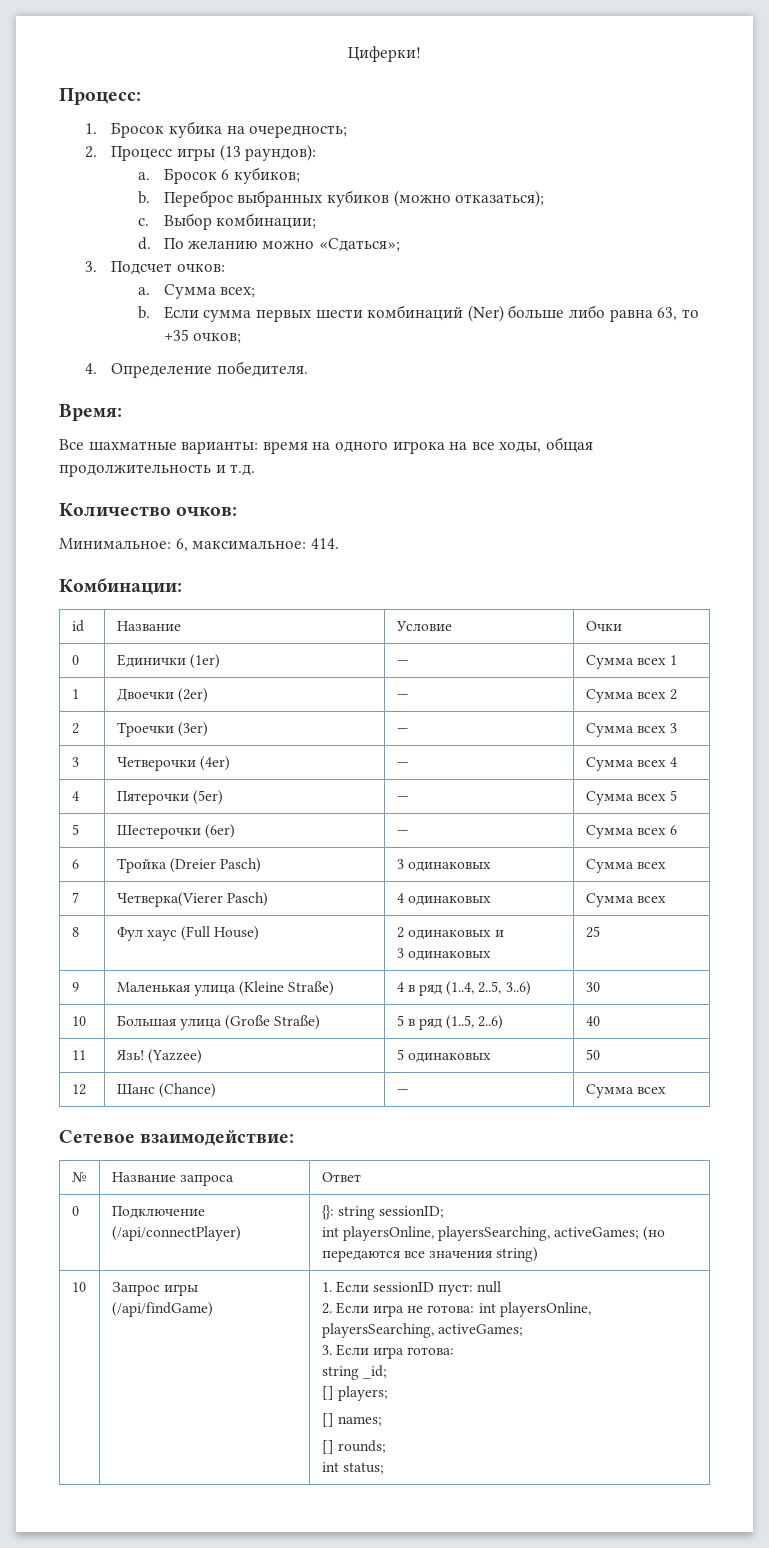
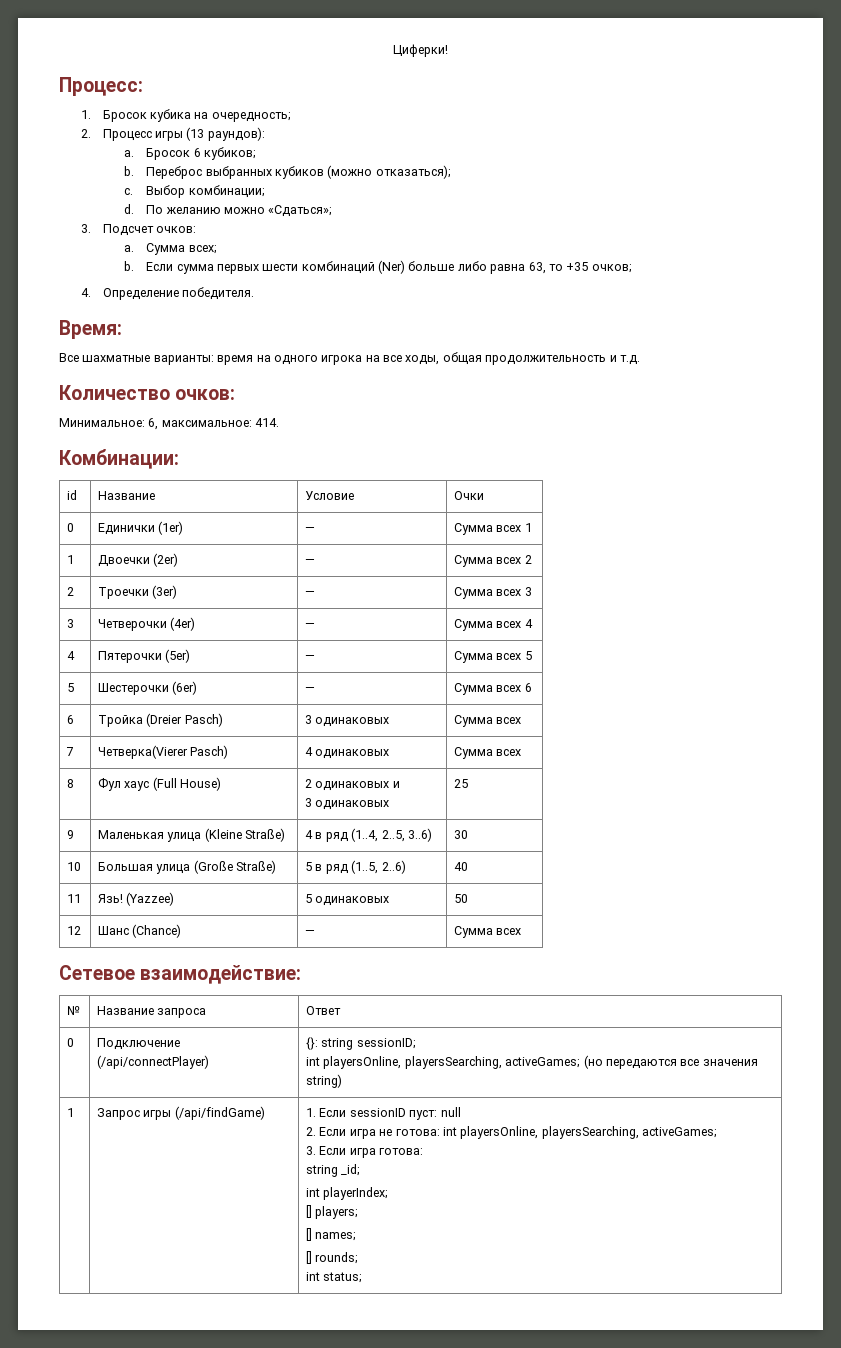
- 10 | Запрос игры (/api/findGame) | 1. Если sessionID пуст: null
+ 1 | Запрос игры (/api/findGame) | 1. Если sessionID пуст: null
  2. Если игра не готова: int playersOnline, playersSearching, activeGames;
  3. Если игра готова:
  string _id;
+ int playerIndex;

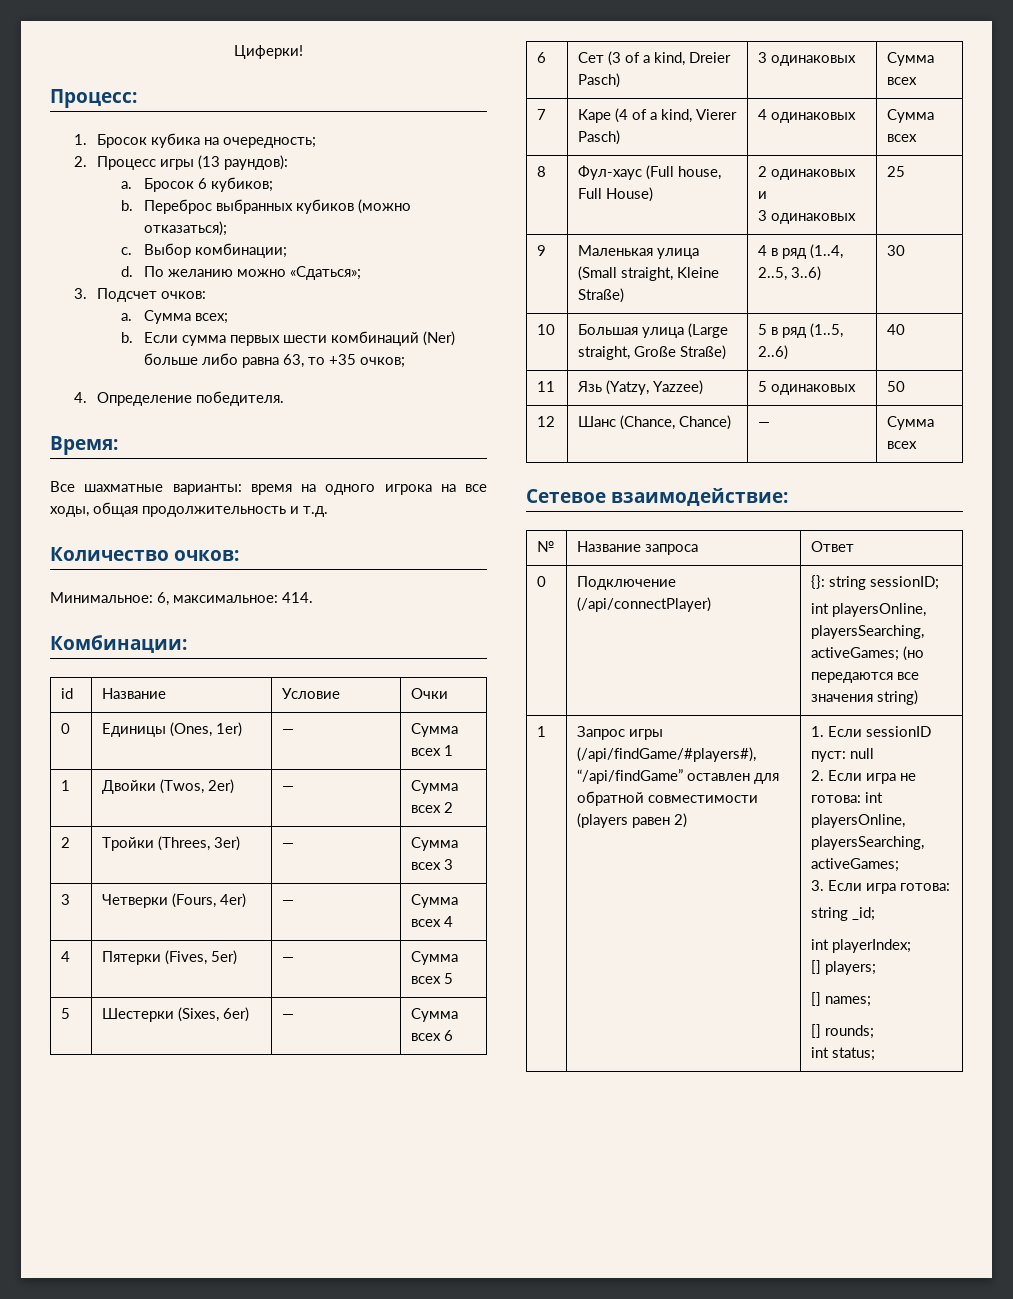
- 0 | Единички (1er) | — | Сумма всех 1
+ 0 | Единицы (Ones, 1er) | — | Сумма всех 1
- 1 | Двоечки (2er) | — | Сумма всех 2
+ 1 | Двойки (Twos, 2er) | — | Сумма всех 2
- 2 | Троечки (3er) | — | Сумма всех 3
+ 2 | Тройки (Threes, 3er) | — | Сумма всех 3
- 3 | Четверочки (4er) | — | Сумма всех 4
+ 3 | Четверки (Fours, 4er) | — | Сумма всех 4
- 4 | Пятерочки (5er) | — | Сумма всех 5
+ 4 | Пятерки (Fives, 5er) | — | Сумма всех 5
- 5 | Шестерочки (6er) | — | Сумма всех 6
+ 5 | Шестерки (Sixes, 6er) | — | Сумма всех 6
- 6 | Тройка (Dreier Pasch) | 3 одинаковых | Сумма всех
+ 6 | Сет (3 of a kind, Dreier Pasch) | 3 одинаковых | Сумма всех
- 7 | Четверка(Vierer Pasch) | 4 одинаковых | Сумма всех
+ 7 | Каре (4 of a kind, Vierer Pasch) | 4 одинаковых | Сумма всех
- 8 | Фул хаус (Full House) | 2 одинаковых и
+ 8 | Фул-хаус (Full house, Full House) | 2 одинаковых и
- 9 | Маленькая улица (Kleine Straße) | 4 в ряд (1..4, 2..5, 3..6) | 30
+ 9 | Маленькая улица (Small straight, Kleine Straße) | 4 в ряд (1..4, 2..5, 3..6) | 30
- 10 | Большая улица (Große Straße) | 5 в ряд (1..5, 2..6) | 40
+ 10 | Большая улица (Large straight, Große Straße) | 5 в ряд (1..5, 2..6) | 40
- 11 | Язь! (Yazzee) | 5 одинаковых | 50
+ 11 | Язь (Yatzy, Yazzee) | 5 одинаковых | 50
- 12 | Шанс (Chance) | — | Сумма всех
+ 12 | Шанс (Chance, Chance) | — | Сумма всех
- Запрос игры (/api/findGame)
+ Запрос игры (/api/findGame/#players#), “/api/findGame” оставлен для обратной совместимости (players равен 2)

